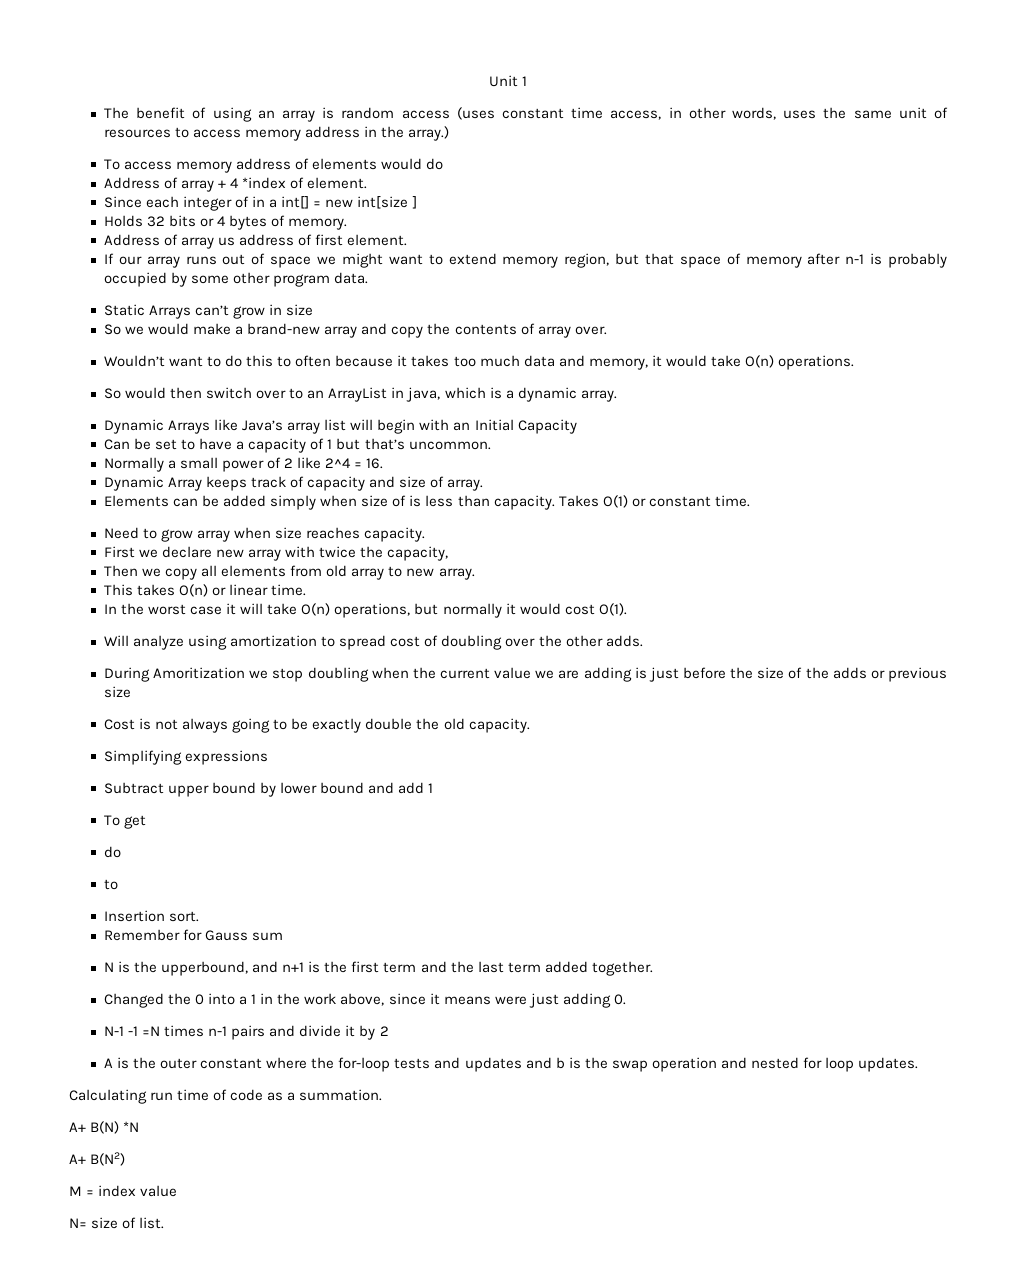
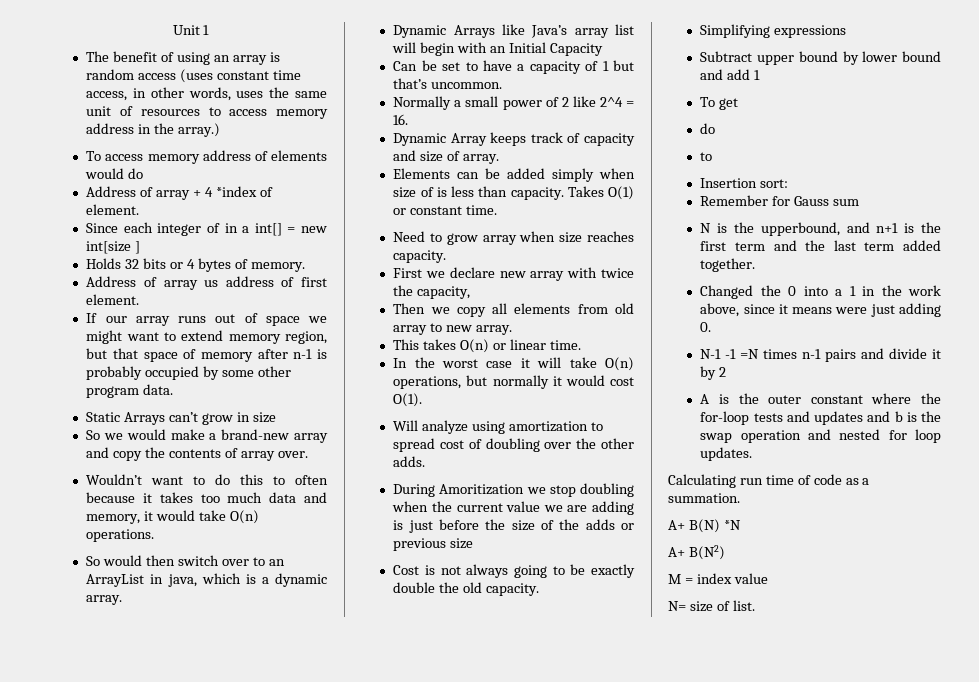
- Insertion sort.
+ Insertion sort:

